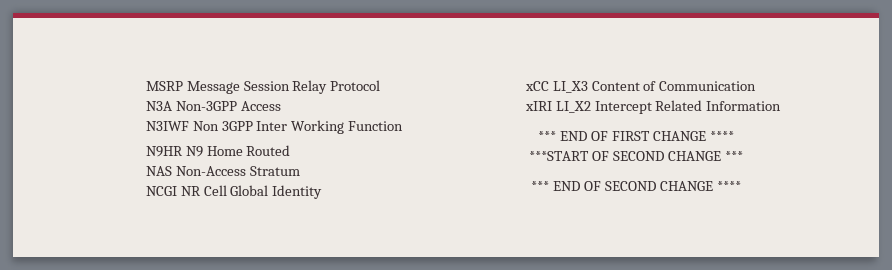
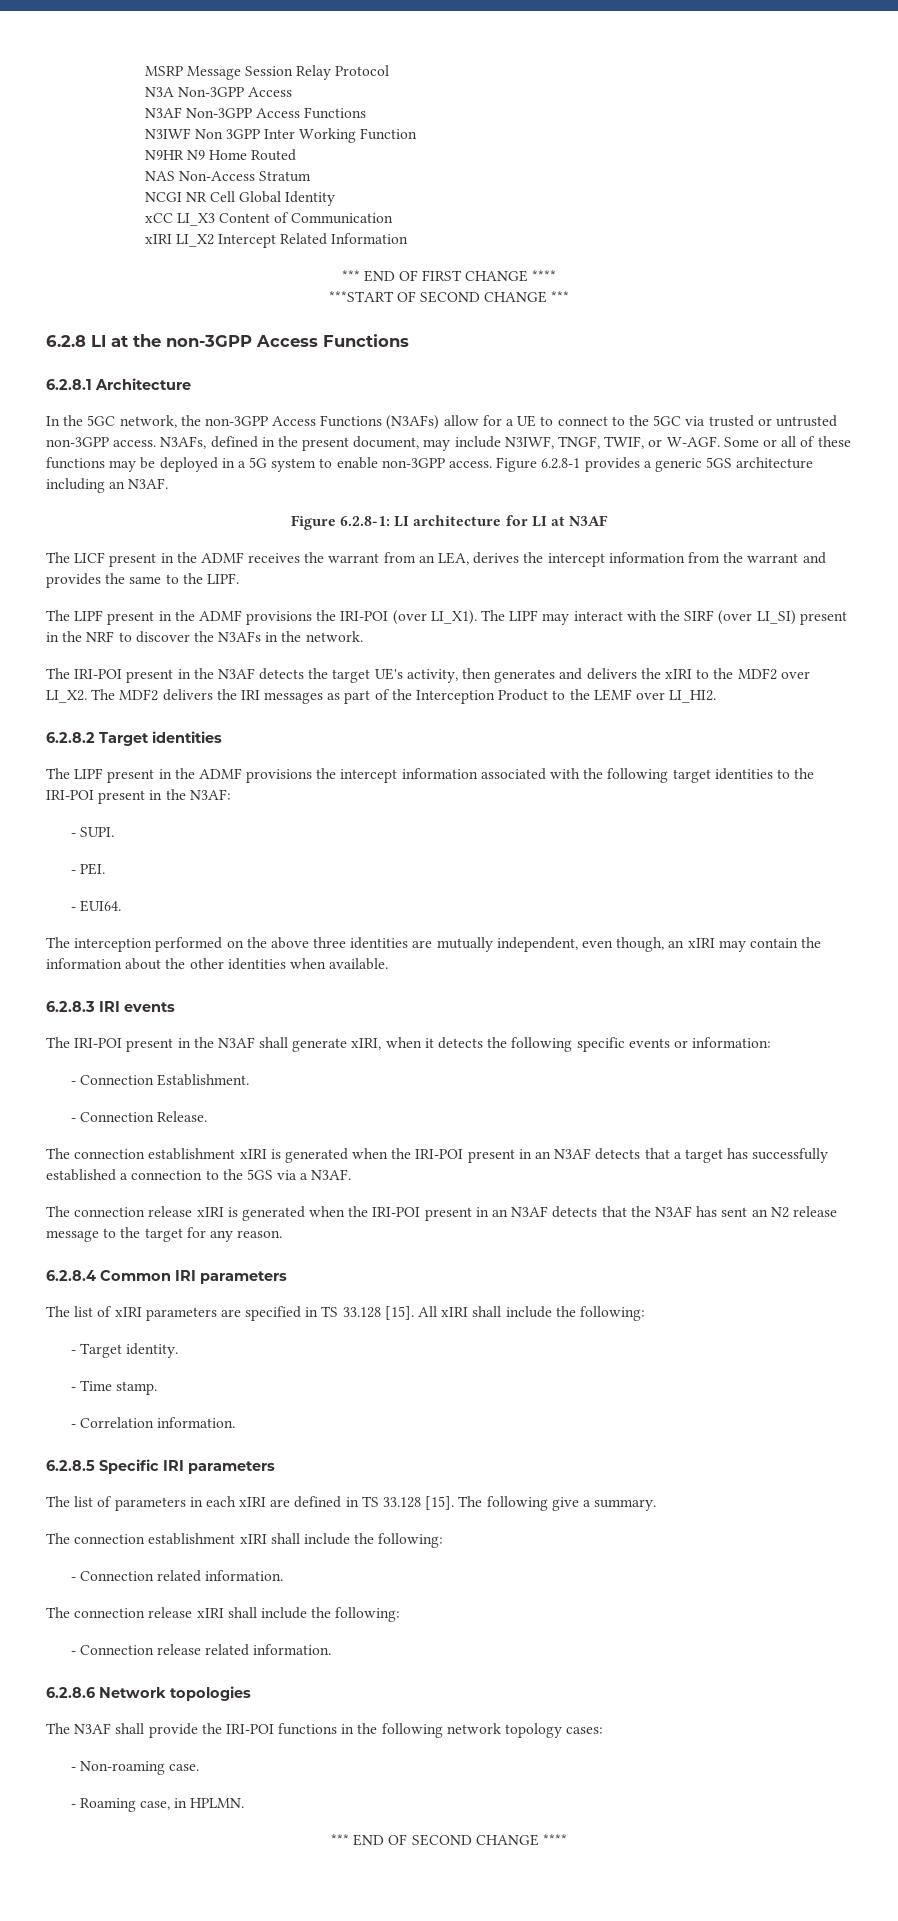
+ N3AF Non-3GPP Access Functions
+ 6.2.8 LI at the non-3GPP Access Functions
+ 6.2.8.1 Architecture
+ In the 5GC network, the non-3GPP Access Functions (N3AFs) allow for a UE to connect to the 5GC via trusted or untrusted non-3GPP access. N3AFs, defined in the present document, may include N3IWF, TNGF, TWIF, or W-AGF. Some or all of these functions may be deployed in a 5G system to enable non-3GPP access. Figure 6.2.8-1 provides a generic 5GS architecture including an N3AF.
+ Figure 6.2.8-1: LI architecture for LI at N3AF
+ The LICF present in the ADMF receives the warrant from an LEA, derives the intercept information from the warrant and provides the same to the LIPF.
+ The LIPF present in the ADMF provisions the IRI-POI (over LI_X1). The LIPF may interact with the SIRF (over LI_SI) present in the NRF to discover the N3AFs in the network.
+ The IRI-POI present in the N3AF detects the target UE's activity, then generates and delivers the xIRI to the MDF2 over LI_X2. The MDF2 delivers the IRI messages as part of the Interception Product to the LEMF over LI_HI2.
+ 6.2.8.2 Target identities
+ The LIPF present in the ADMF provisions the intercept information associated with the following target identities to the IRI-POI present in the N3AF:
+ - SUPI.
+ - PEI.
+ - EUI64.
+ The interception performed on the above three identities are mutually independent, even though, an xIRI may contain the information about the other identities when available.
+ 6.2.8.3 IRI events
+ The IRI-POI present in the N3AF shall generate xIRI, when it detects the following specific events or information:
+ - Connection Establishment.
+ - Connection Release.
+ The connection establishment xIRI is generated when the IRI-POI present in an N3AF detects that a target has successfully established a connection to the 5GS via a N3AF.
+ The connection release xIRI is generated when the IRI-POI present in an N3AF detects that the N3AF has sent an N2 release message to the target for any reason.
+ 6.2.8.4 Common IRI parameters
+ The list of xIRI parameters are specified in TS 33.128 [15]. All xIRI shall include the following:
+ - Target identity.
+ - Time stamp.
+ - Correlation information.
+ 6.2.8.5 Specific IRI parameters
+ The list of parameters in each xIRI are defined in TS 33.128 [15]. The following give a summary.
+ The connection establishment xIRI shall include the following:
+ - Connection related information.
+ The connection release xIRI shall include the following:
+ - Connection release related information.
+ 6.2.8.6 Network topologies
+ The N3AF shall provide the IRI-POI functions in the following network topology cases:
+ - Non-roaming case.
+ - Roaming case, in HPLMN.

